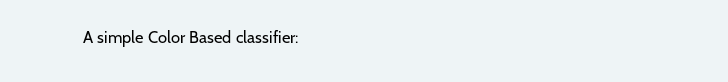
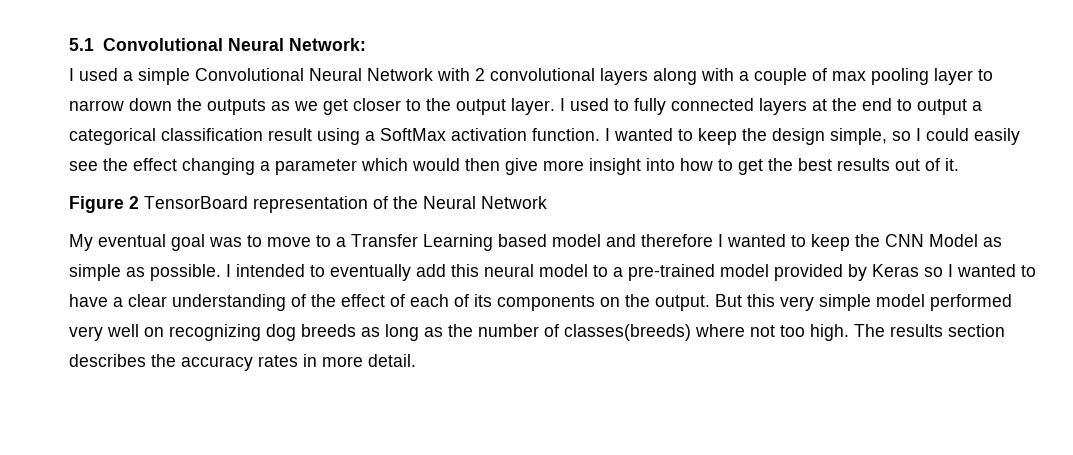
- A simple Color Based classifier:
+ 5.1 Convolutional Neural Network:
+ I used a simple Convolutional Neural Network with 2 convolutional layers along with a couple of max pooling layer to narrow down the outputs as we get closer to the output layer. I used to fully connected layers at the end to output a categorical classification result using a SoftMax activation function. I wanted to keep the design simple, so I could easily see the effect changing a parameter which would then give more insight into how to get the best results out of it.
+ Figure 2 TensorBoard representation of the Neural Network
+ My eventual goal was to move to a Transfer Learning based model and therefore I wanted to keep the CNN Model as simple as possible. I intended to eventually add this neural model to a pre-trained model provided by Keras so I wanted to have a clear understanding of the effect of each of its components on the output. But this very simple model performed very well on recognizing dog breeds as long as the number of classes(breeds) where not too high. The results section describes the accuracy rates in more detail.

